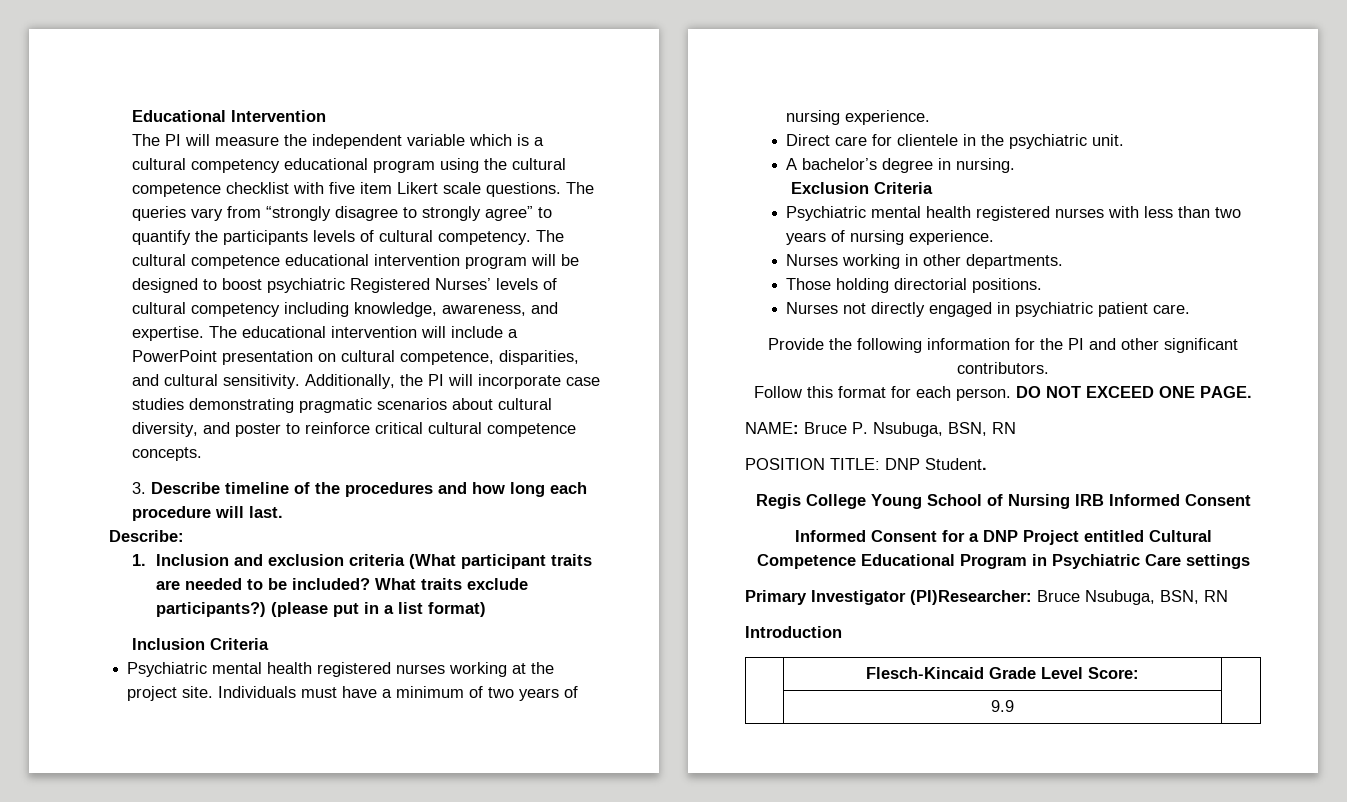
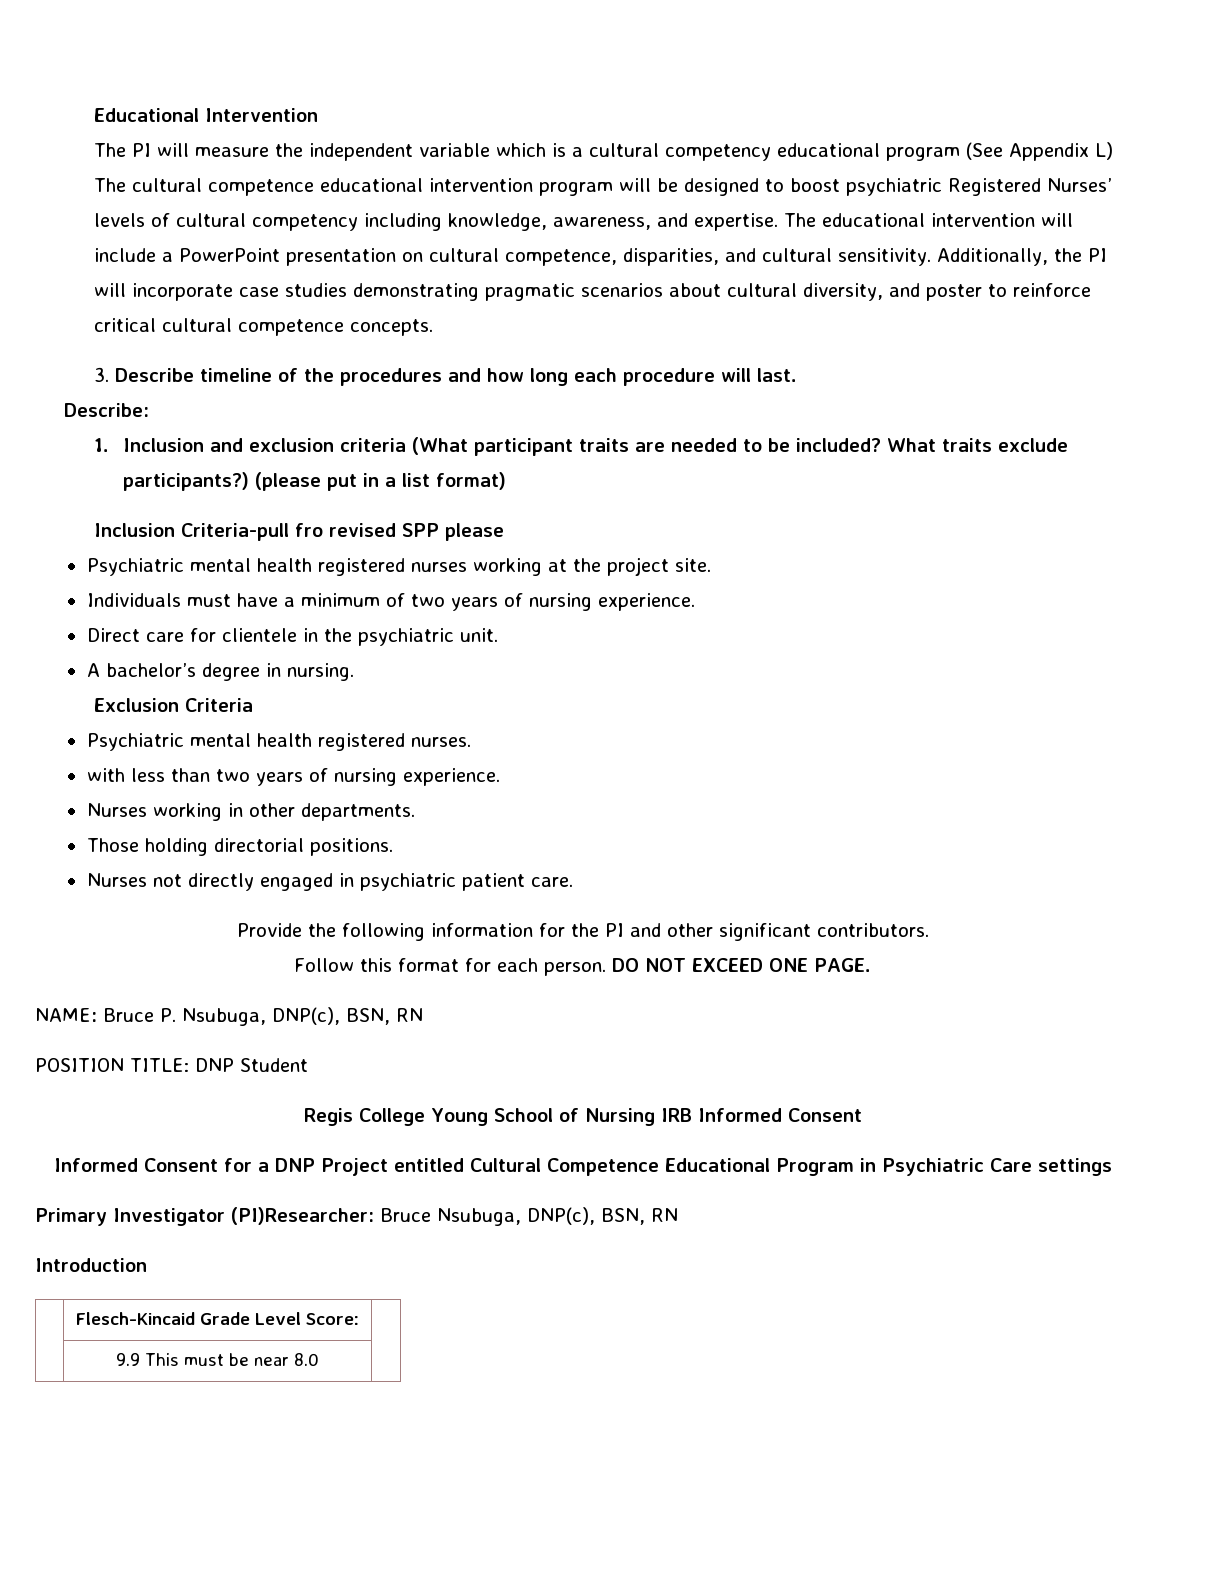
- The PI will measure the independent variable which is a cultural competency educational program using the cultural competence checklist with five item Likert scale questions. The queries vary from “strongly disagree to strongly agree” to quantify the participants levels of cultural competency. The cultural competence educational intervention program will be designed to boost psychiatric Registered Nurses’ levels of cultural competency including knowledge, awareness, and expertise.
+ The PI will measure the independent variable which is a cultural competency educational program (See Appendix L) The cultural competence educational intervention program will be designed to boost psychiatric Registered Nurses’ levels of cultural competency including knowledge, awareness, and expertise.
- Inclusion Criteria
+ Inclusion Criteria-pull fro revised SPP please
- Psychiatric mental health registered nurses working at the project site. Individuals must have a minimum of two years of nursing experience.
+ Psychiatric mental health registered nurses working at the project site.
+ Individuals must have a minimum of two years of nursing experience.
- Psychiatric mental health registered nurses with less than two years of nursing experience.
+ Psychiatric mental health registered nurses.
+ with less than two years of nursing experience.
- NAME: Bruce P. Nsubuga, BSN, RN
+ NAME: Bruce P. Nsubuga, DNP(c), BSN, RN
- POSITION TITLE: DNP Student.
+ POSITION TITLE: DNP Student
- Primary Investigator (PI)Researcher: Bruce Nsubuga, BSN, RN
+ Primary Investigator (PI)Researcher: Bruce Nsubuga, DNP(c), BSN, RN
- | 9.9 |
+ | 9.9 This must be near 8.0 |

